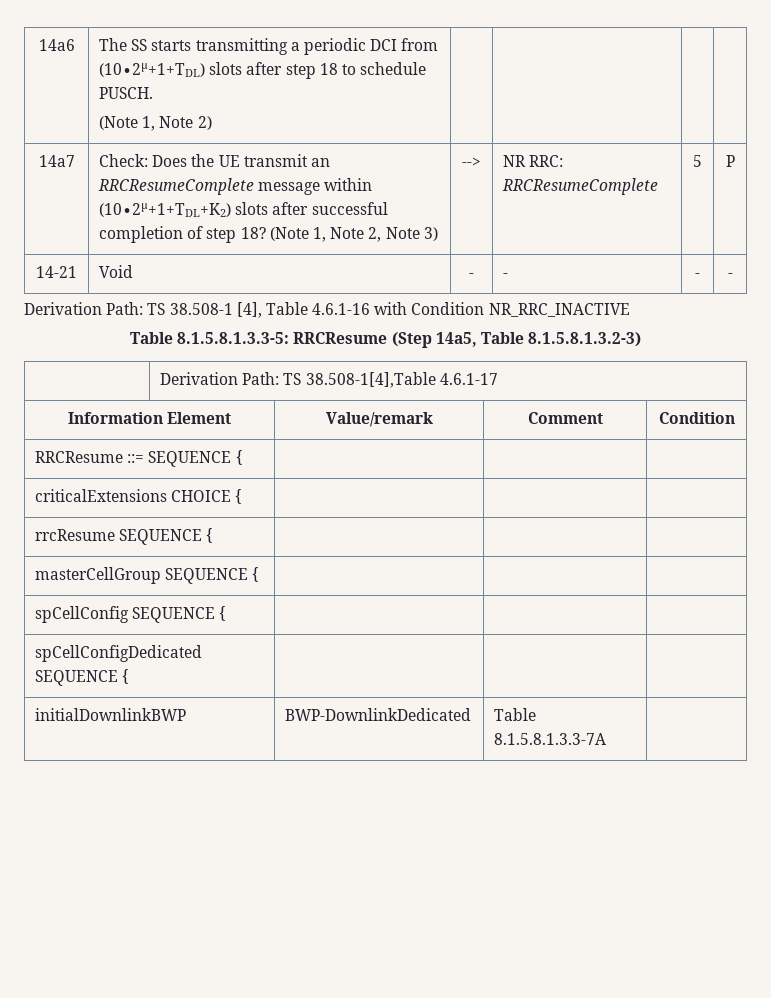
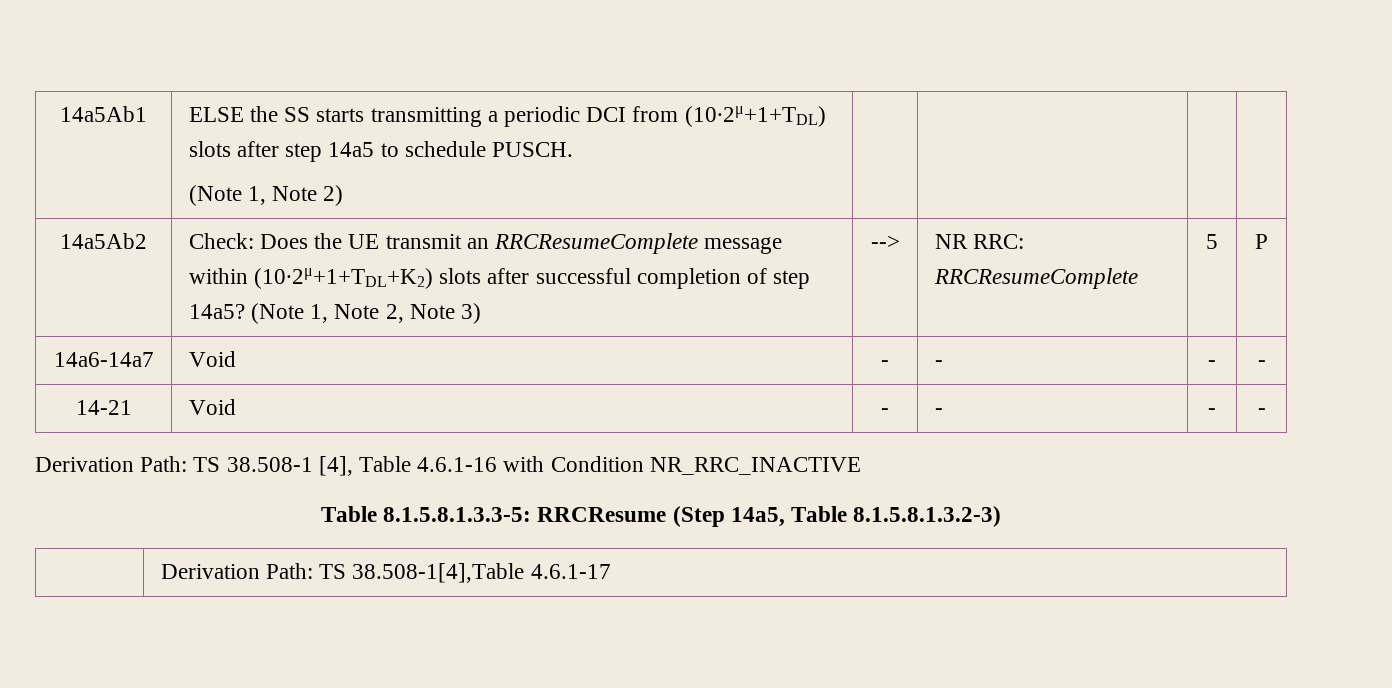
- 14a6 | The SS starts transmitting a periodic DCI from (10∙2μ+1+TDL) slots after step 18 to schedule PUSCH.
+ 14a5Ab1 | ELSE the SS starts transmitting a periodic DCI from (10∙2μ+1+TDL) slots after step 14a5 to schedule PUSCH.
- 14a7 | Check: Does the UE transmit an RRCResumeComplete message within (10∙2μ+1+TDL+K2) slots after successful completion of step 18? (Note 1, Note 2, Note 3) | --> | NR RRC: RRCResumeComplete | 5 | P
+ 14a5Ab2 | Check: Does the UE transmit an RRCResumeComplete message within (10∙2μ+1+TDL+K2) slots after successful completion of step 14a5? (Note 1, Note 2, Note 3) | --> | NR RRC: RRCResumeComplete | 5 | P
+ 14a6-14a7 | Void | - | - | - | -
- Information Element | Value/remark | Comment | Condition
- RRCResume ::= SEQUENCE { | | |
- criticalExtensions CHOICE { | | |
- rrcResume SEQUENCE { | | |
- masterCellGroup SEQUENCE { | | |
- spCellConfig SEQUENCE { | | |
- spCellConfigDedicated SEQUENCE { | | |
- initialDownlinkBWP | BWP-DownlinkDedicated | Table 8.1.5.8.1.3.3-7A |

